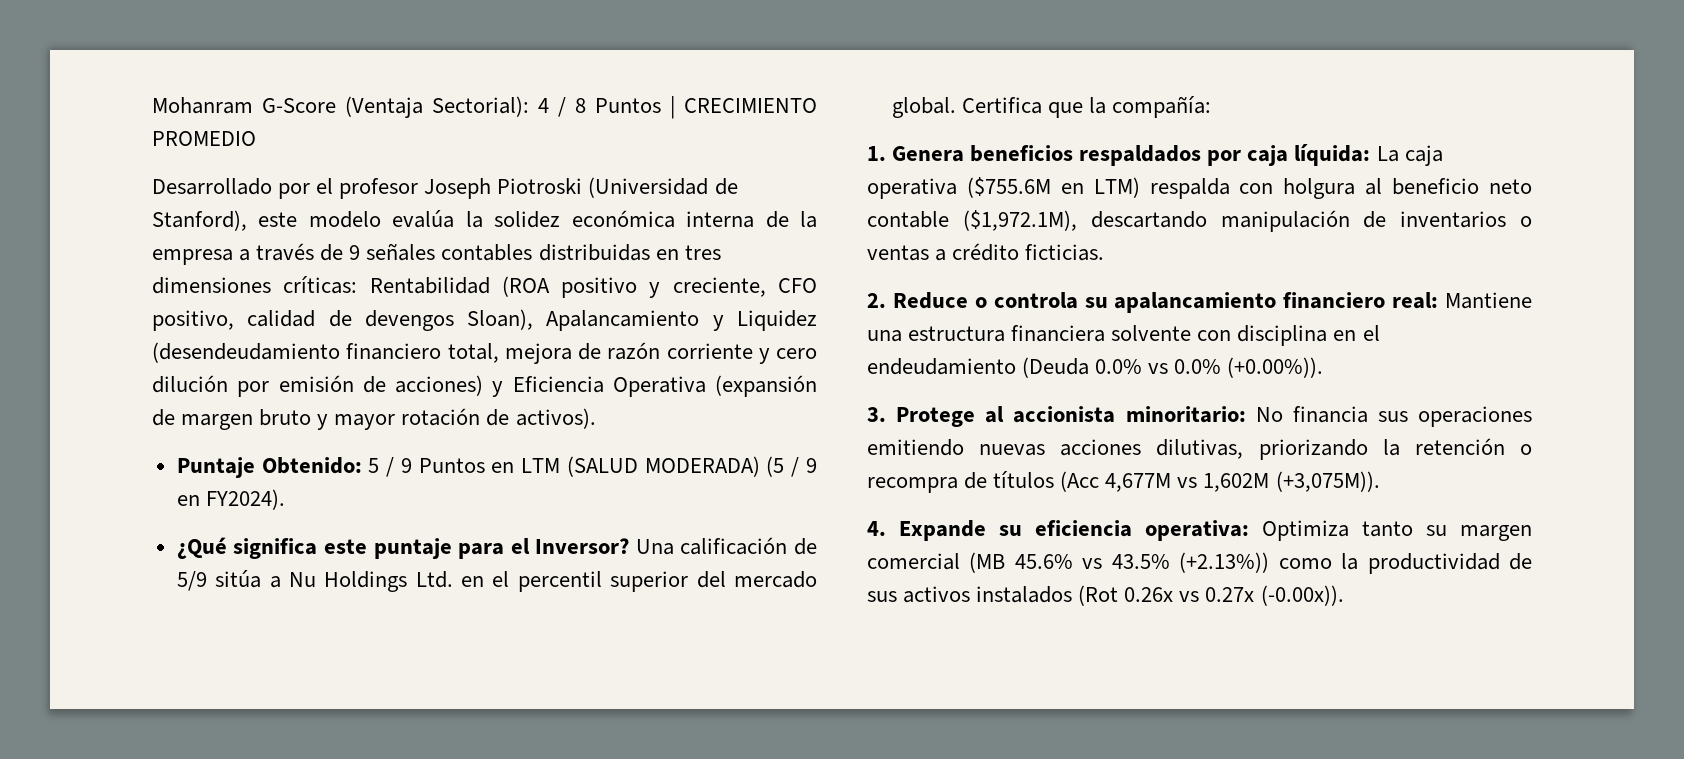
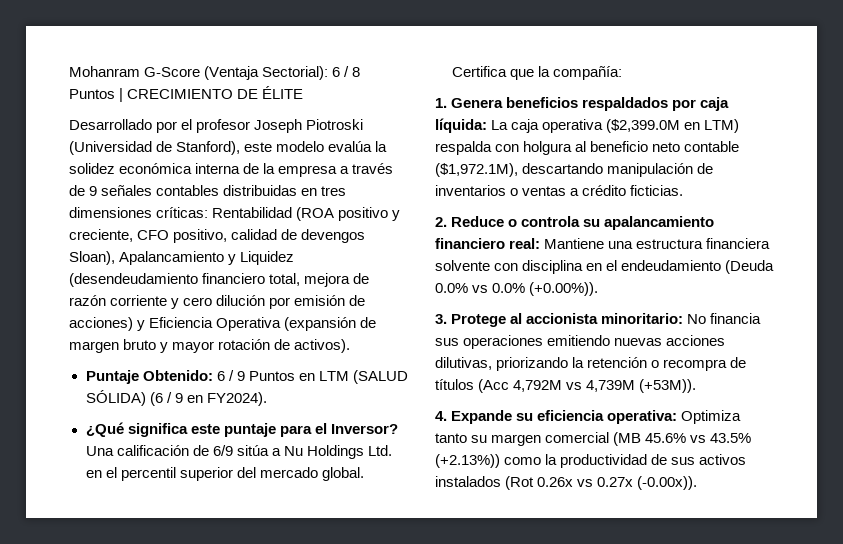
- Mohanram G-Score (Ventaja Sectorial): 4 / 8 Puntos | CRECIMIENTO PROMEDIO
+ Mohanram G-Score (Ventaja Sectorial): 6 / 8 Puntos | CRECIMIENTO DE ÉLITE
- Puntaje Obtenido: 5 / 9 Puntos en LTM (SALUD MODERADA) (5 / 9 en FY2024).
+ Puntaje Obtenido: 6 / 9 Puntos en LTM (SALUD SÓLIDA) (6 / 9 en FY2024).
- Una calificación de 5/9 sitúa a Nu Holdings Ltd. en el percentil superior del mercado global.
+ Una calificación de 6/9 sitúa a Nu Holdings Ltd. en el percentil superior del mercado global.
- 1. Genera beneficios respaldados por caja líquida: La caja operativa ($755.6M en LTM) respalda con holgura al beneficio neto contable ($1,972.1M), descartando manipulación de inventarios o ventas a crédito ficticias.
+ 1. Genera beneficios respaldados por caja líquida: La caja operativa ($2,399.0M en LTM) respalda con holgura al beneficio neto contable ($1,972.1M), descartando manipulación de inventarios o ventas a crédito ficticias.
- 3. Protege al accionista minoritario: No financia sus operaciones emitiendo nuevas acciones dilutivas, priorizando la retención o recompra de títulos (Acc 4,677M vs 1,602M (+3,075M)).
+ 3. Protege al accionista minoritario: No financia sus operaciones emitiendo nuevas acciones dilutivas, priorizando la retención o recompra de títulos (Acc 4,792M vs 4,739M (+53M)).

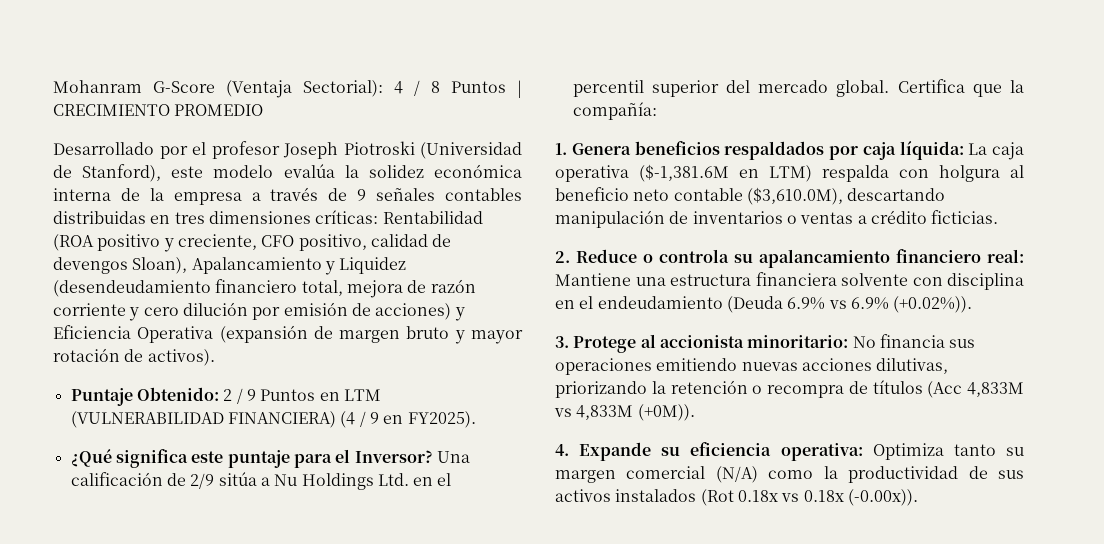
- Mohanram G-Score (Ventaja Sectorial): 6 / 8 Puntos | CRECIMIENTO DE ÉLITE
+ Mohanram G-Score (Ventaja Sectorial): 4 / 8 Puntos | CRECIMIENTO PROMEDIO
- Puntaje Obtenido: 6 / 9 Puntos en LTM (SALUD SÓLIDA) (6 / 9 en FY2024).
+ Puntaje Obtenido: 2 / 9 Puntos en LTM (VULNERABILIDAD FINANCIERA) (4 / 9 en FY2025).
- Una calificación de 6/9 sitúa a Nu Holdings Ltd. en el percentil superior del mercado global.
+ Una calificación de 2/9 sitúa a Nu Holdings Ltd. en el percentil superior del mercado global.
- 1. Genera beneficios respaldados por caja líquida: La caja operativa ($2,399.0M en LTM) respalda con holgura al beneficio neto contable ($1,972.1M), descartando manipulación de inventarios o ventas a crédito ficticias.
+ 1. Genera beneficios respaldados por caja líquida: La caja operativa ($-1,381.6M en LTM) respalda con holgura al beneficio neto contable ($3,610.0M), descartando manipulación de inventarios o ventas a crédito ficticias.
- 2. Reduce o controla su apalancamiento financiero real: Mantiene una estructura financiera solvente con disciplina en el endeudamiento (Deuda 0.0% vs 0.0% (+0.00%)).
+ 2. Reduce o controla su apalancamiento financiero real: Mantiene una estructura financiera solvente con disciplina en el endeudamiento (Deuda 6.9% vs 6.9% (+0.02%)).
- 3. Protege al accionista minoritario: No financia sus operaciones emitiendo nuevas acciones dilutivas, priorizando la retención o recompra de títulos (Acc 4,792M vs 4,739M (+53M)).
+ 3. Protege al accionista minoritario: No financia sus operaciones emitiendo nuevas acciones dilutivas, priorizando la retención o recompra de títulos (Acc 4,833M vs 4,833M (+0M)).
- 4. Expande su eficiencia operativa: Optimiza tanto su margen comercial (MB 45.6% vs 43.5% (+2.13%)) como la productividad de sus activos instalados (Rot 0.26x vs 0.27x (-0.00x)).
+ 4. Expande su eficiencia operativa: Optimiza tanto su margen comercial (N/A) como la productividad de sus activos instalados (Rot 0.18x vs 0.18x (-0.00x)).

